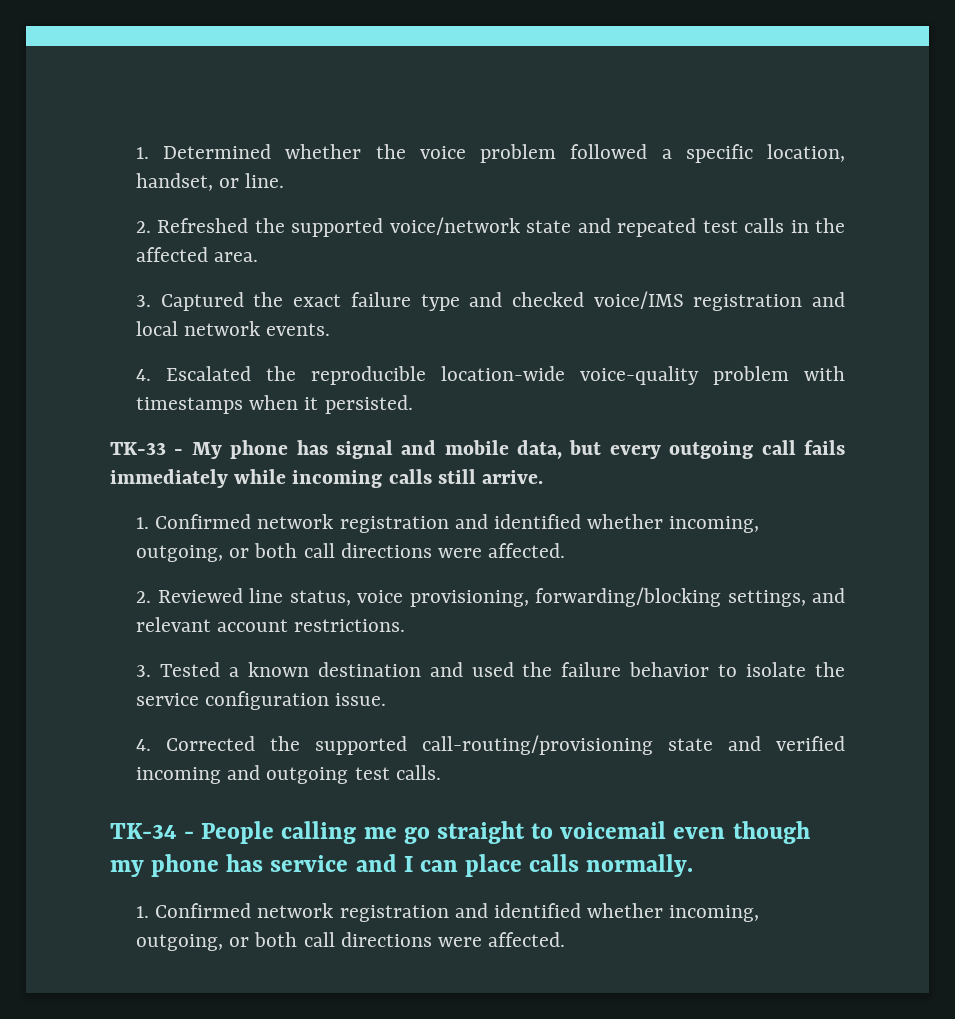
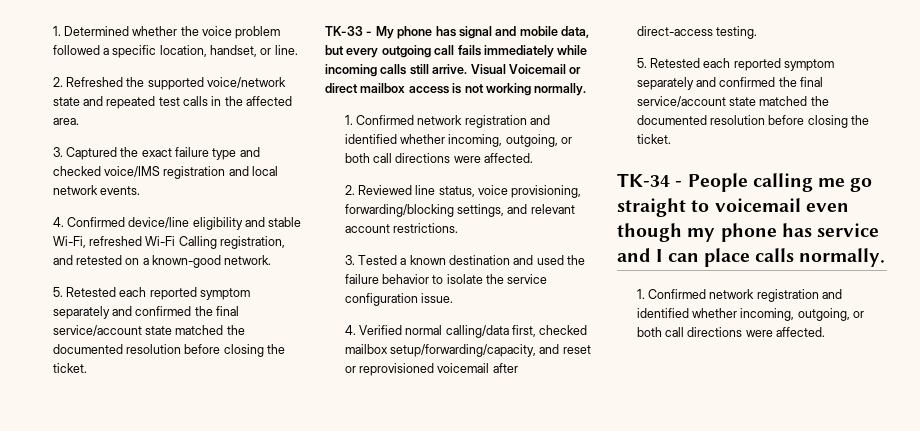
- 4. Escalated the reproducible location-wide voice-quality problem with timestamps when it persisted.
+ 4. Confirmed device/line eligibility and stable Wi-Fi, refreshed Wi-Fi Calling registration, and retested on a known-good network.
+ 5. Retested each reported symptom separately and confirmed the final service/account state matched the documented resolution before closing the ticket.
+ Visual Voicemail or direct mailbox access is not working normally.
- 4. Corrected the supported call-routing/provisioning state and verified incoming and outgoing test calls.
+ 4. Verified normal calling/data first, checked mailbox setup/forwarding/capacity, and reset or reprovisioned voicemail after direct-access testing.
+ 5. Retested each reported symptom separately and confirmed the final service/account state matched the documented resolution before closing the ticket.

